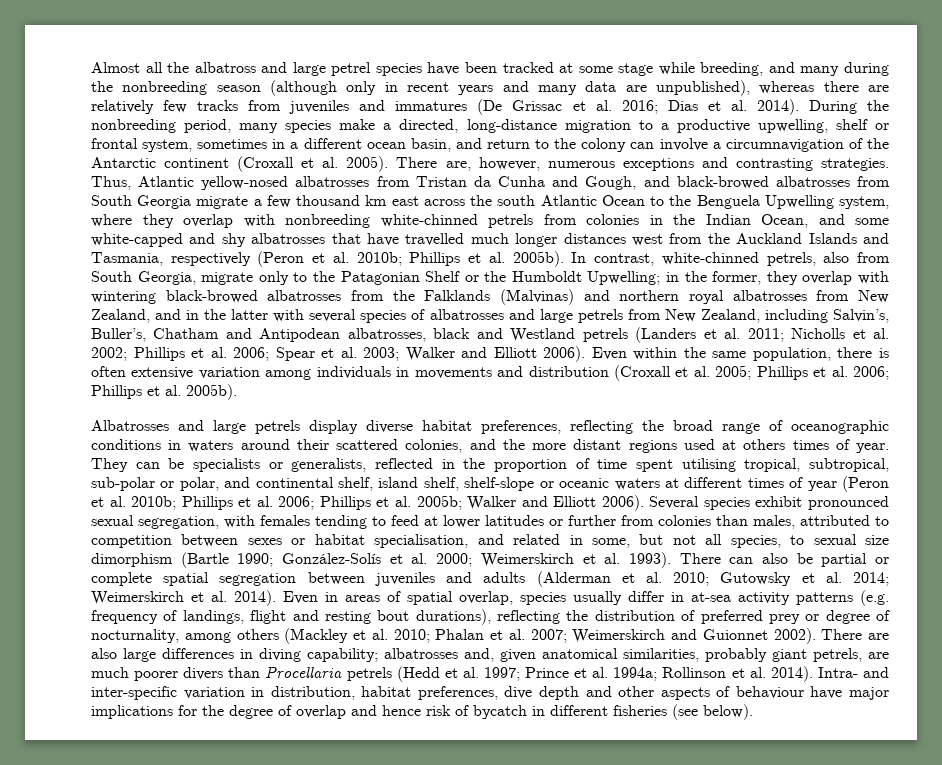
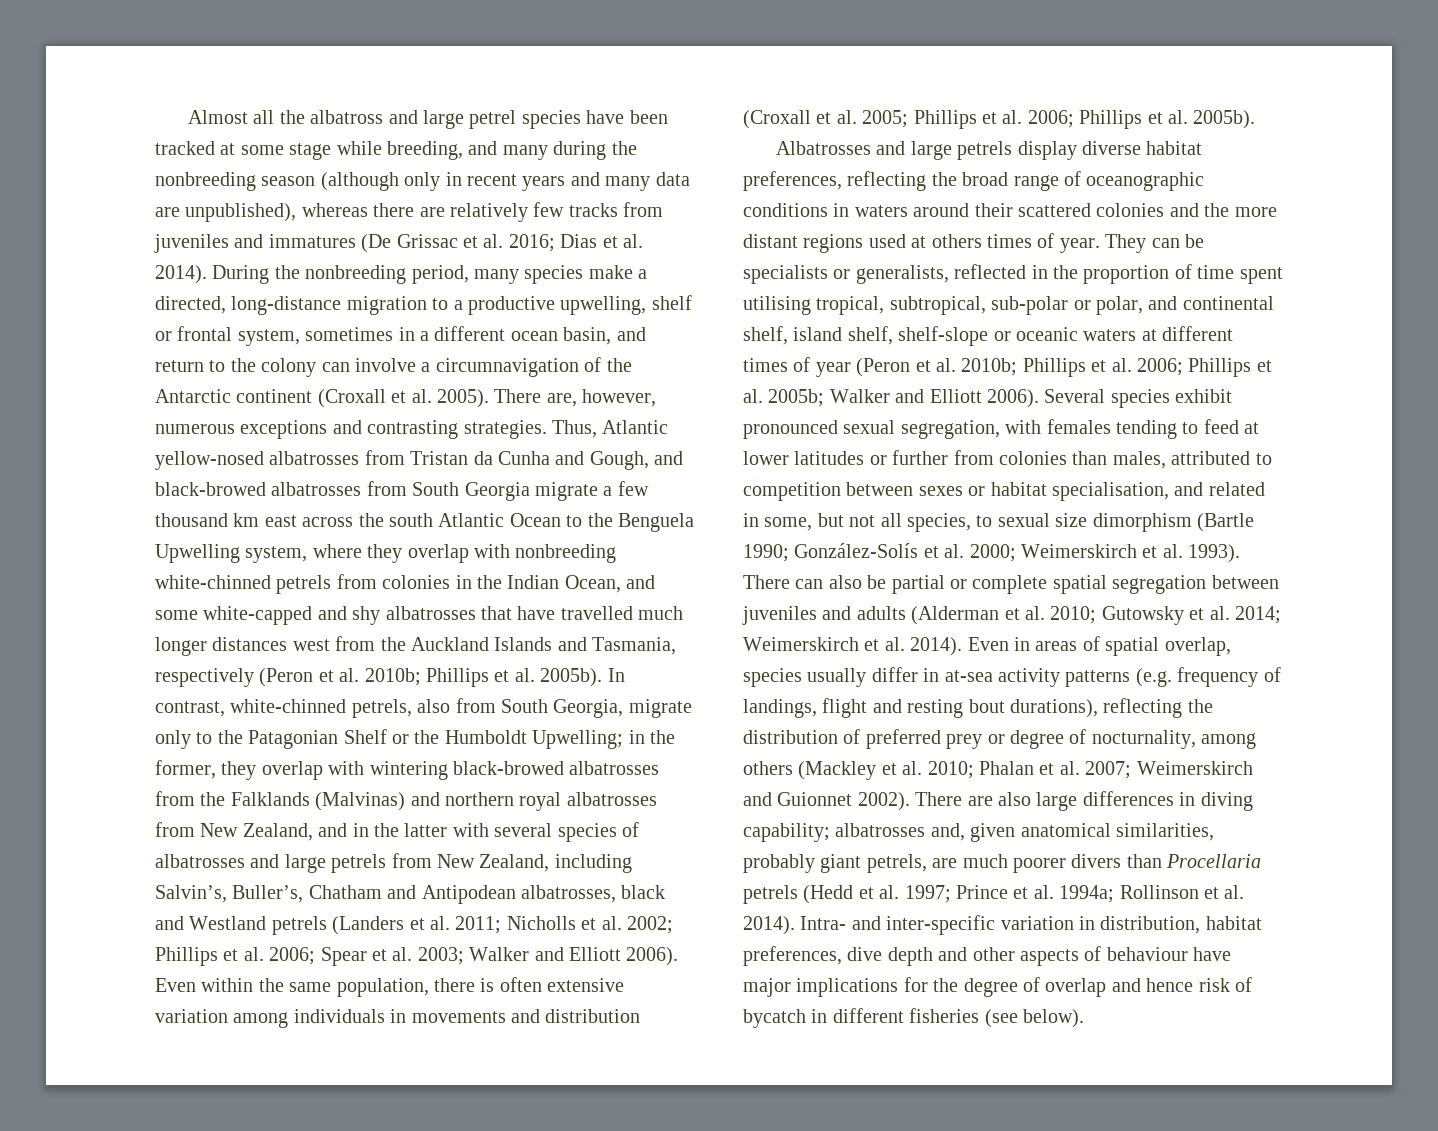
- Albatrosses and large petrels display diverse habitat preferences, reflecting the broad range of oceanographic conditions in waters around their scattered colonies, and the more distant regions used at others times of year.
+ Albatrosses and large petrels display diverse habitat preferences, reflecting the broad range of oceanographic conditions in waters around their scattered colonies and the more distant regions used at others times of year.

